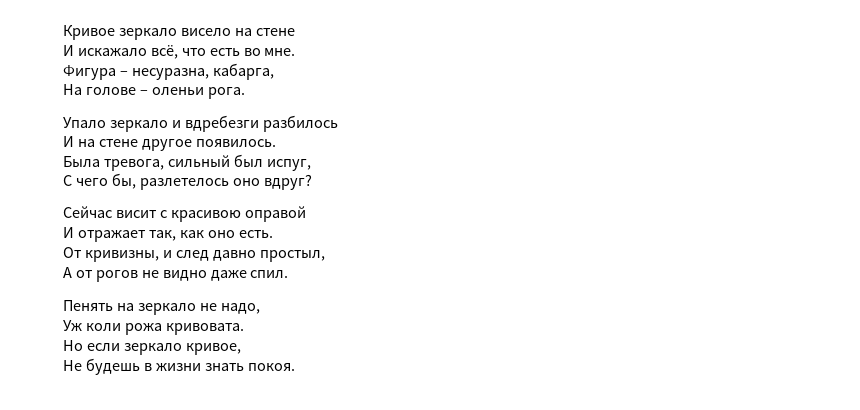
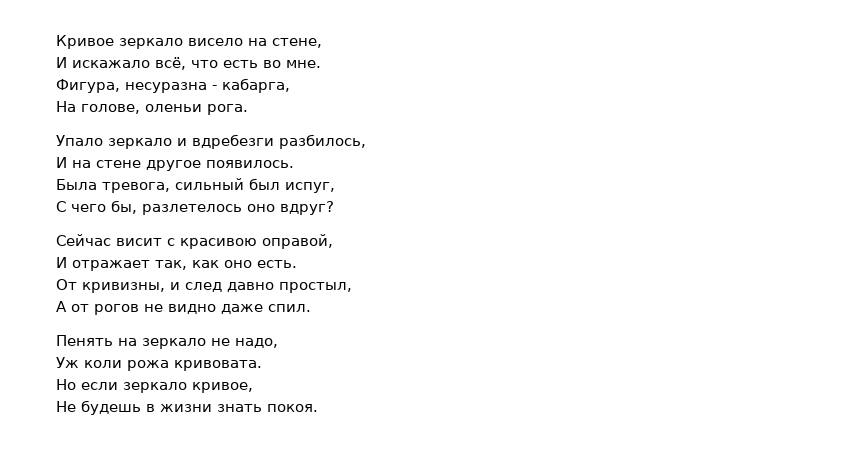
- Кривое зеркало висело на стене
+ Кривое зеркало висело на стене,
- Фигура – несуразна, кабарга,
+ Фигура, несуразна - кабарга,
- На голове – оленьи рога.
+ На голове, оленьи рога.
- Упало зеркало и вдребезги разбилось
+ Упало зеркало и вдребезги разбилось,
- Сейчас висит с красивою оправой
+ Сейчас висит с красивою оправой,

